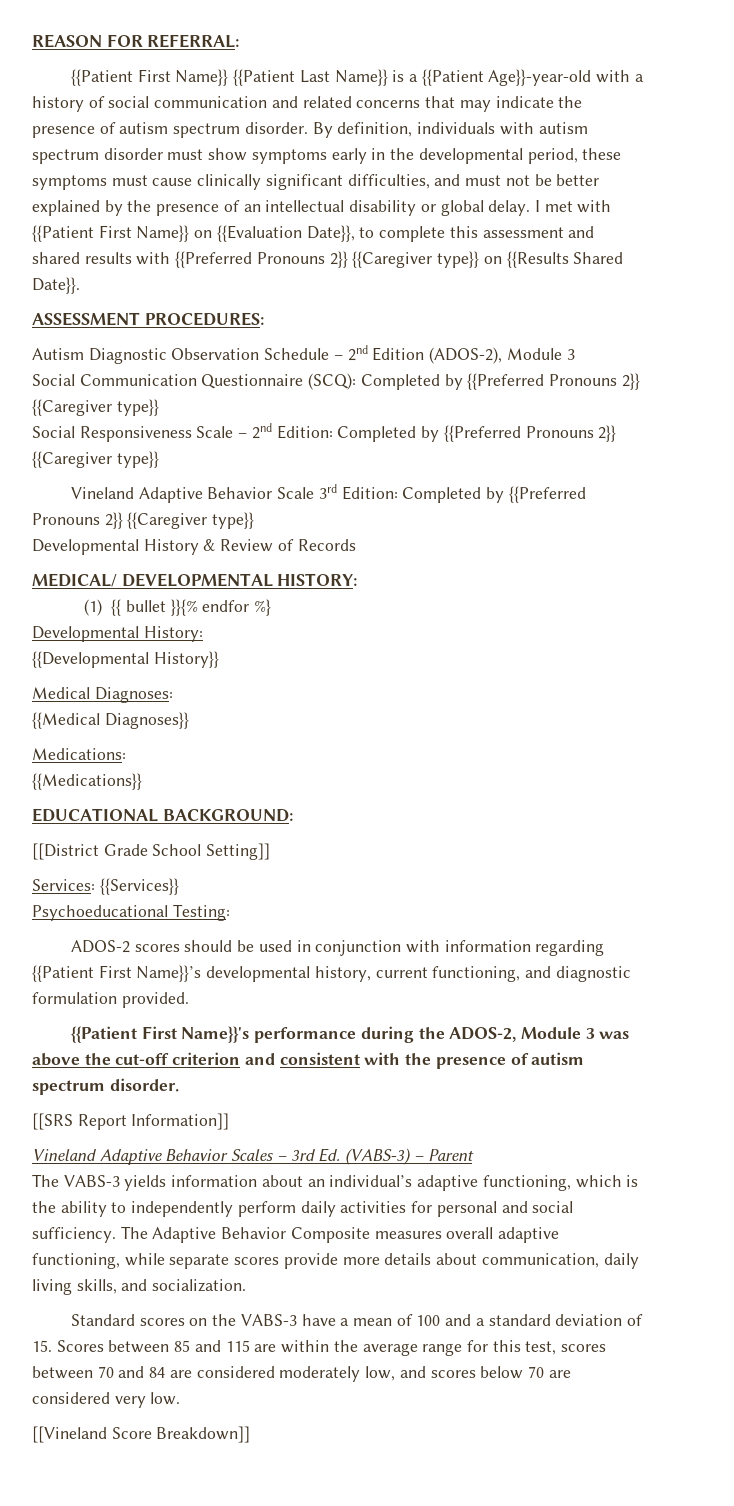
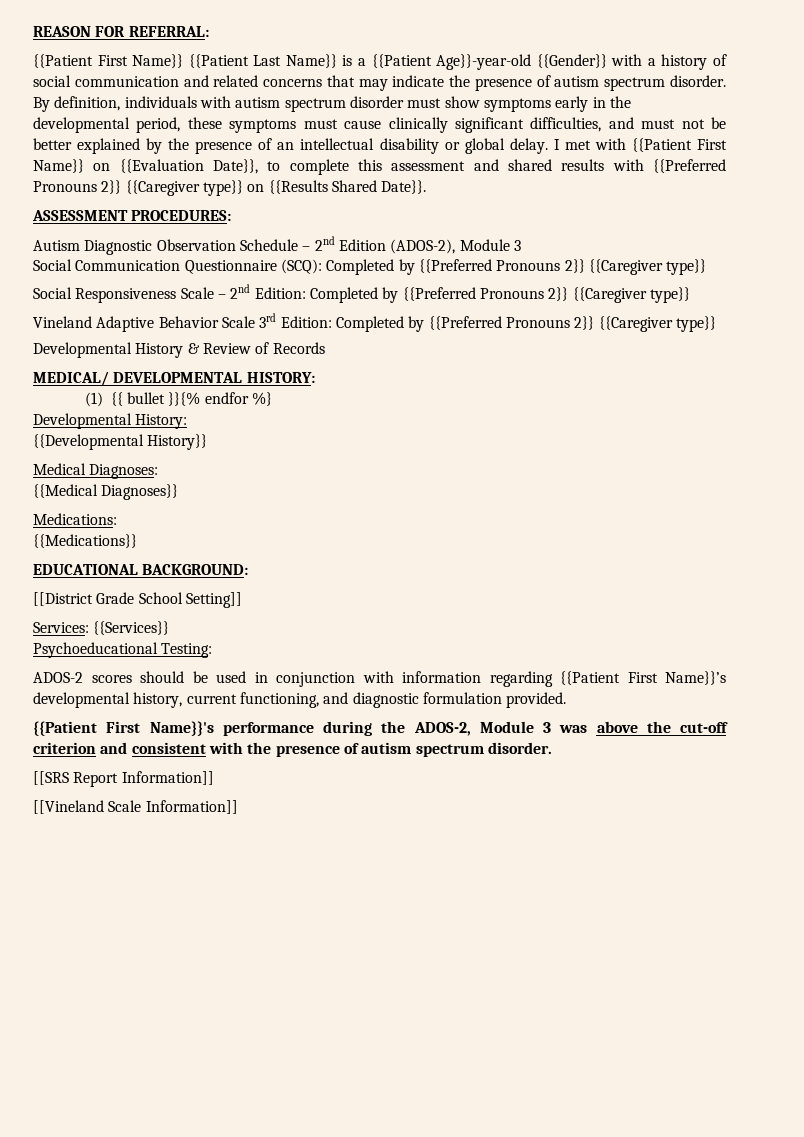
- {{Patient First Name}} {{Patient Last Name}} is a {{Patient Age}}-year-old with a history of social communication and related concerns that may indicate the presence of autism spectrum disorder.
+ {{Patient First Name}} {{Patient Last Name}} is a {{Patient Age}}-year-old {{Gender}} with a history of social communication and related concerns that may indicate the presence of autism spectrum disorder.
- Vineland Adaptive Behavior Scales – 3rd Ed. (VABS-3) – Parent
- The VABS-3 yields information about an individual’s adaptive functioning, which is the ability to independently perform daily activities for personal and social sufficiency. The Adaptive Behavior Composite measures overall adaptive functioning, while separate scores provide more details about communication, daily living skills, and socialization.
- Standard scores on the VABS-3 have a mean of 100 and a standard deviation of 15. Scores between 85 and 115 are within the average range for this test, scores between 70 and 84 are considered moderately low, and scores below 70 are considered very low.
- [[Vineland Score Breakdown]]
+ [[Vineland Scale Information]]

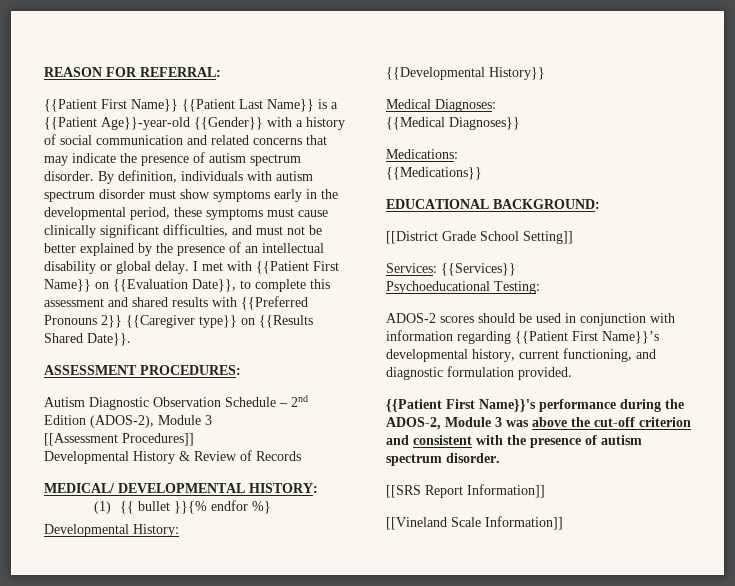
- Social Communication Questionnaire (SCQ): Completed by {{Preferred Pronouns 2}} {{Caregiver type}}
- Social Responsiveness Scale – 2nd Edition: Completed by {{Preferred Pronouns 2}} {{Caregiver type}}
- Vineland Adaptive Behavior Scale 3rd Edition: Completed by {{Preferred Pronouns 2}} {{Caregiver type}}
+ [[Assessment Procedures]]

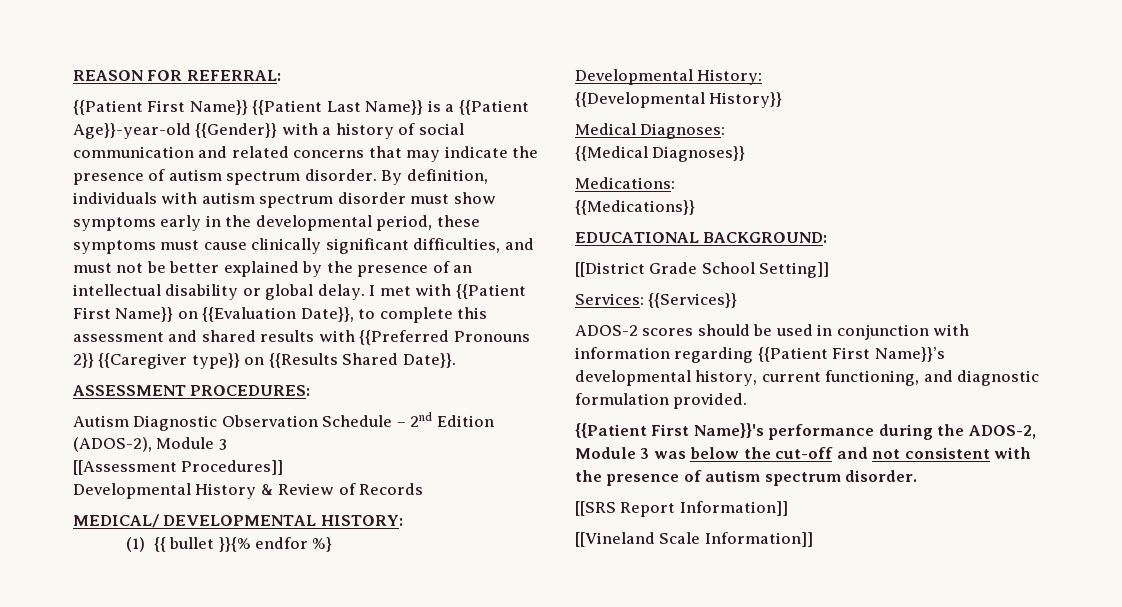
- Psychoeducational Testing:
- {{Patient First Name}}'s performance during the ADOS-2, Module 3 was above the cut-off criterion and consistent with the presence of autism spectrum disorder.
+ {{Patient First Name}}'s performance during the ADOS-2, Module 3 was below the cut-off and not consistent with the presence of autism spectrum disorder.

